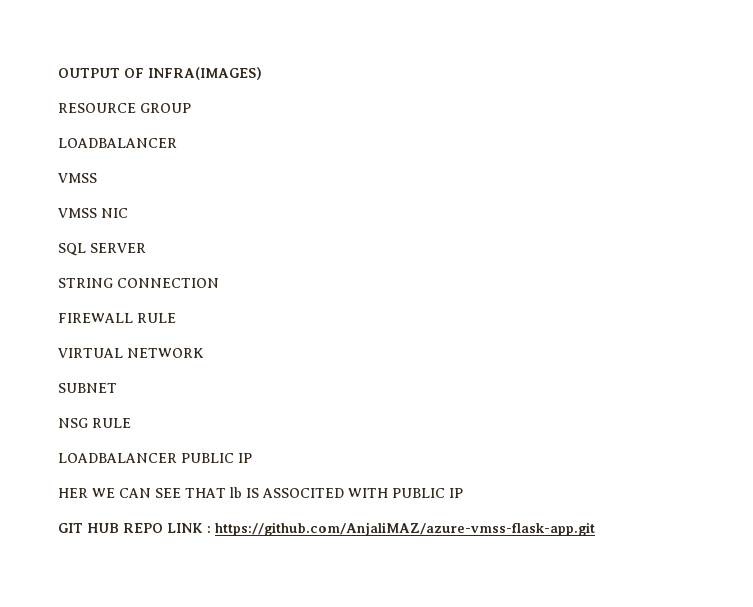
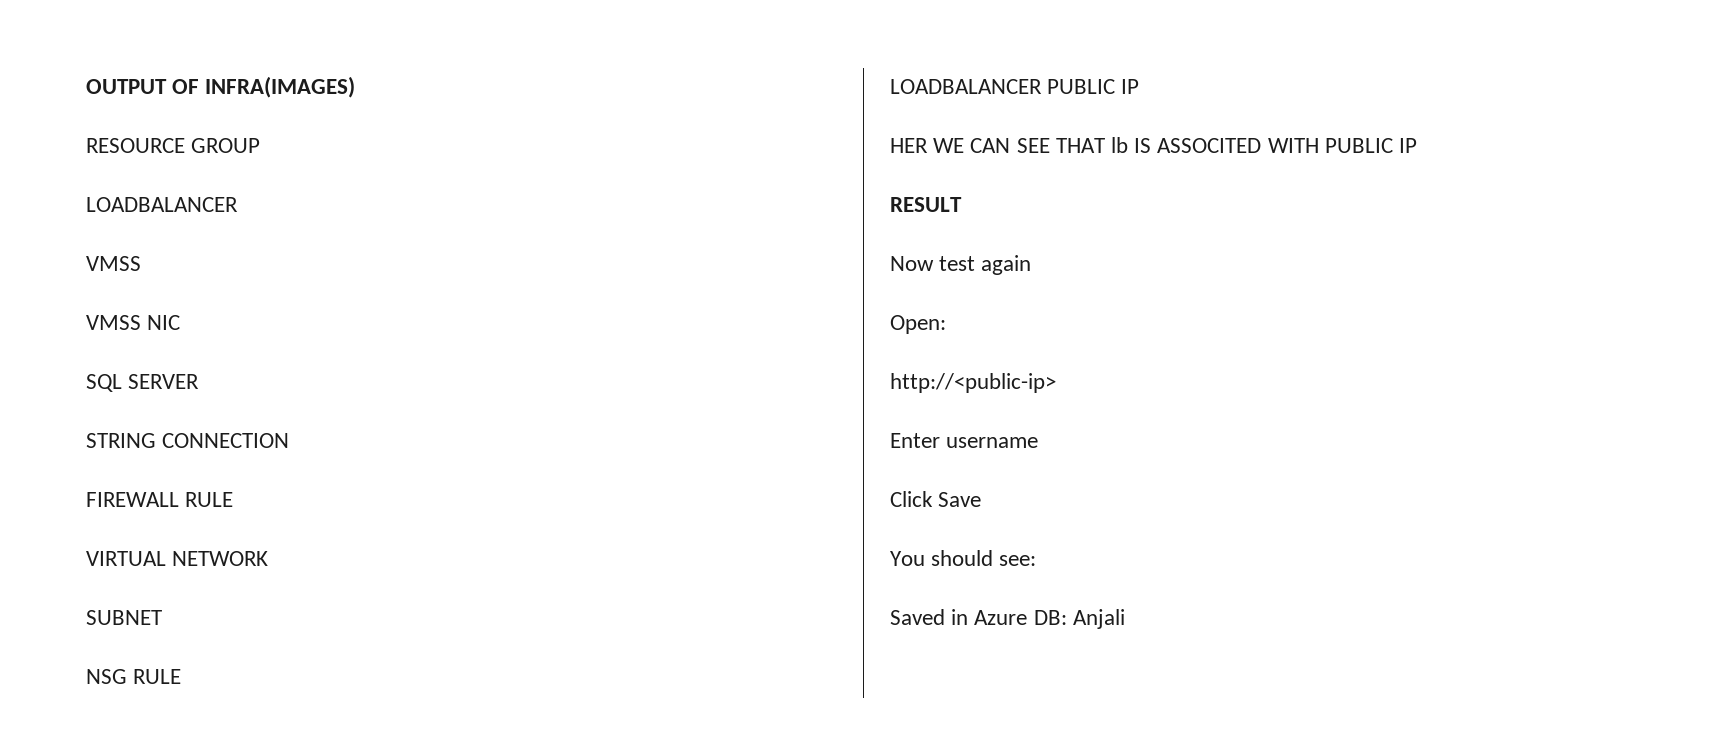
- GIT HUB REPO LINK : https://github.com/AnjaliMAZ/azure-vmss-flask-app.git
+ RESULT
+ Now test again
+ Open:
+ http://<public-ip>
+ Enter username
+ Click Save
+ You should see:
+ Saved in Azure DB: Anjali

